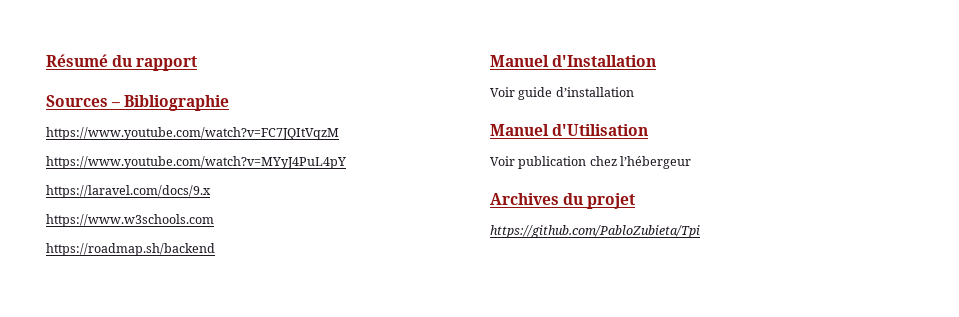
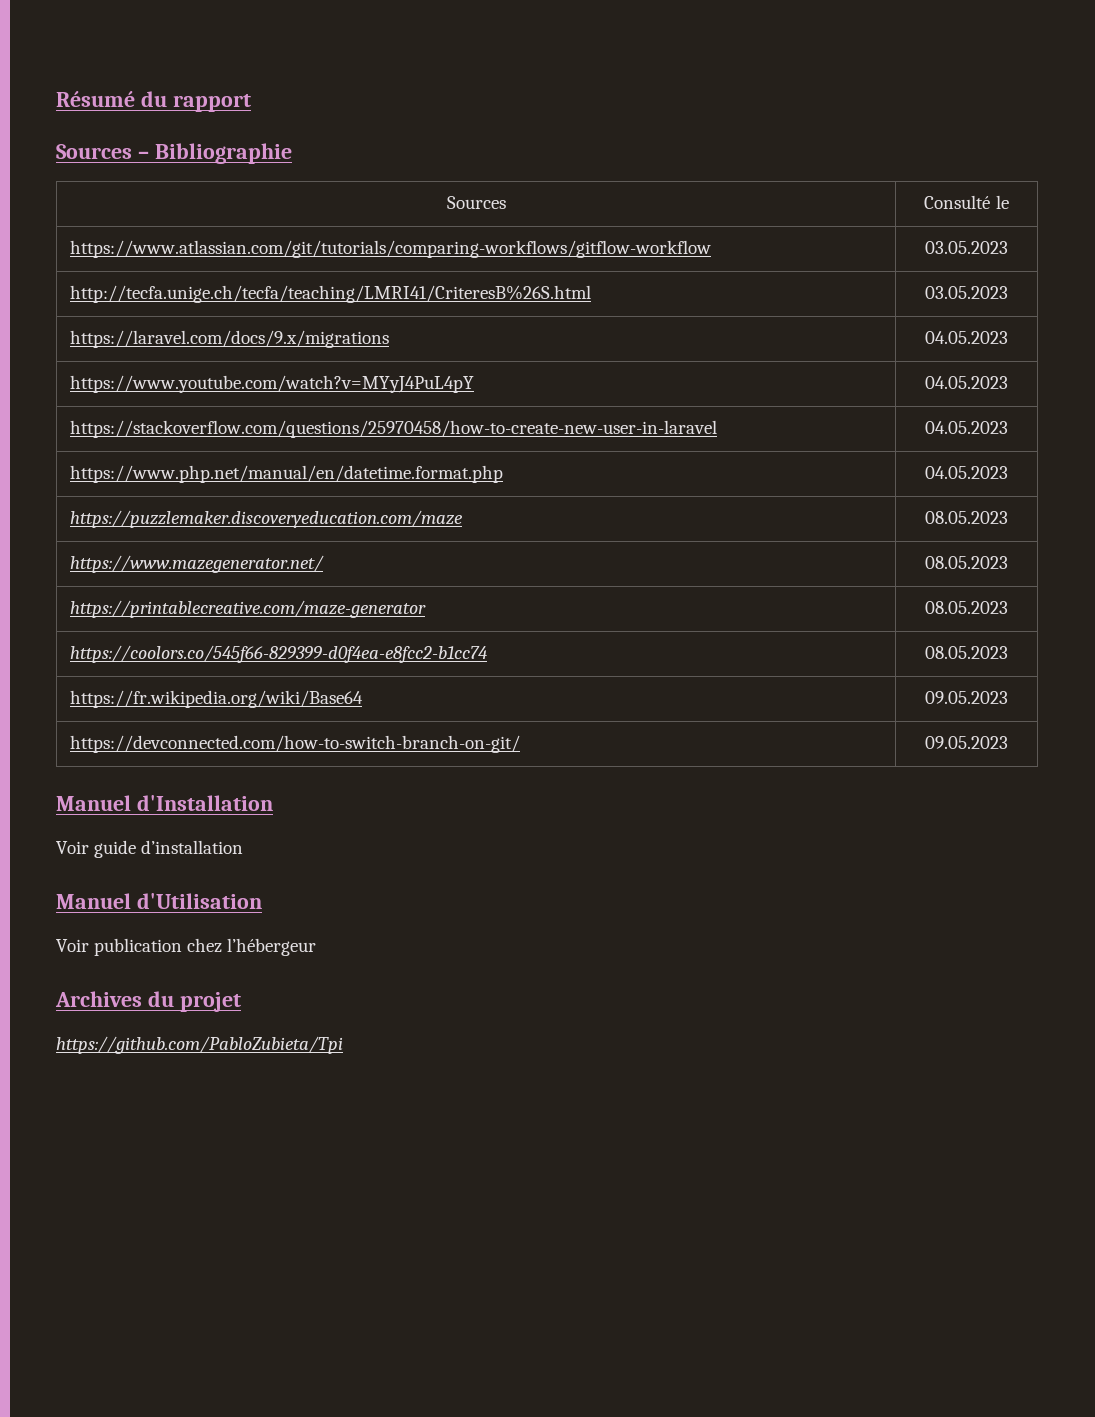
- https://www.youtube.com/watch?v=FC7JQItVqzM
- https://www.youtube.com/watch?v=MYyJ4PuL4pY
- https://laravel.com/docs/9.x
- https://www.w3schools.com
- https://roadmap.sh/backend
+ Sources | Consulté le
+ https://www.atlassian.com/git/tutorials/comparing-workflows/gitflow-workflow | 03.05.2023
+ http://tecfa.unige.ch/tecfa/teaching/LMRI41/CriteresB%26S.html | 03.05.2023
+ https://laravel.com/docs/9.x/migrations | 04.05.2023
+ https://www.youtube.com/watch?v=MYyJ4PuL4pY | 04.05.2023
+ https://stackoverflow.com/questions/25970458/how-to-create-new-user-in-laravel | 04.05.2023
+ https://www.php.net/manual/en/datetime.format.php | 04.05.2023
+ https://puzzlemaker.discoveryeducation.com/maze | 08.05.2023
+ https://www.mazegenerator.net/ | 08.05.2023
+ https://printablecreative.com/maze-generator | 08.05.2023
+ https://coolors.co/545f66-829399-d0f4ea-e8fcc2-b1cc74 | 08.05.2023
+ https://fr.wikipedia.org/wiki/Base64 | 09.05.2023
+ https://devconnected.com/how-to-switch-branch-on-git/ | 09.05.2023

